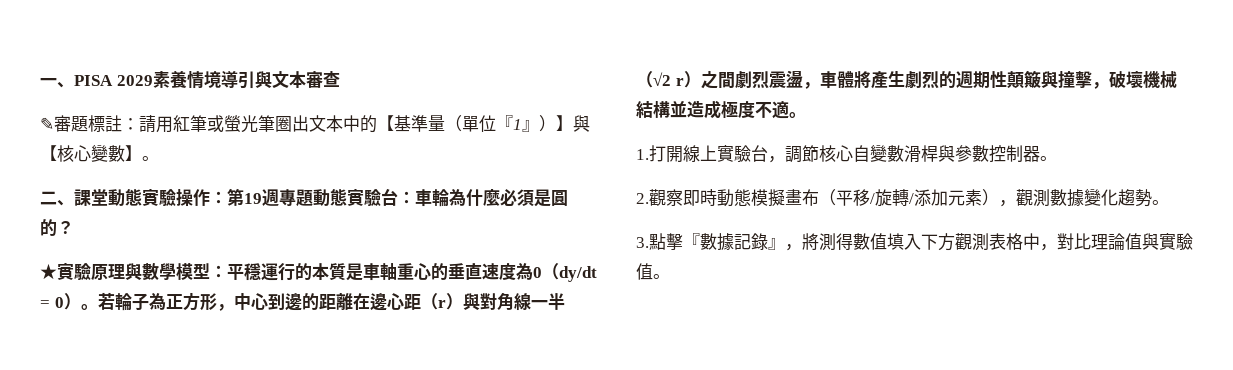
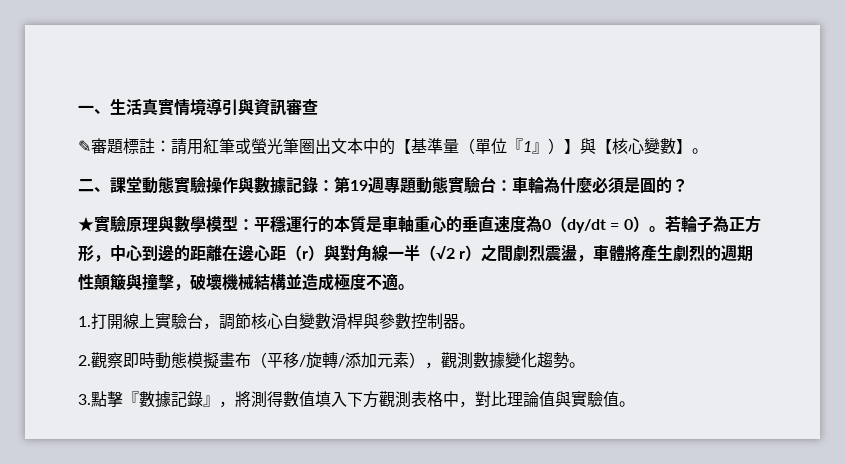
- 一、PISA 2029素養情境導引與文本審查
+ 一、生活真實情境導引與資訊審查
- 二、課堂動態實驗操作：第19週專題動態實驗台：車輪為什麼必須是圓的？
+ 二、課堂動態實驗操作與數據記錄：第19週專題動態實驗台：車輪為什麼必須是圓的？

